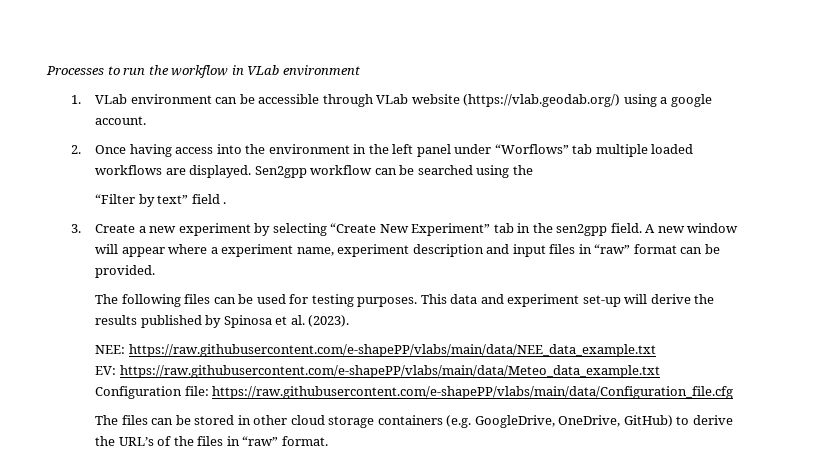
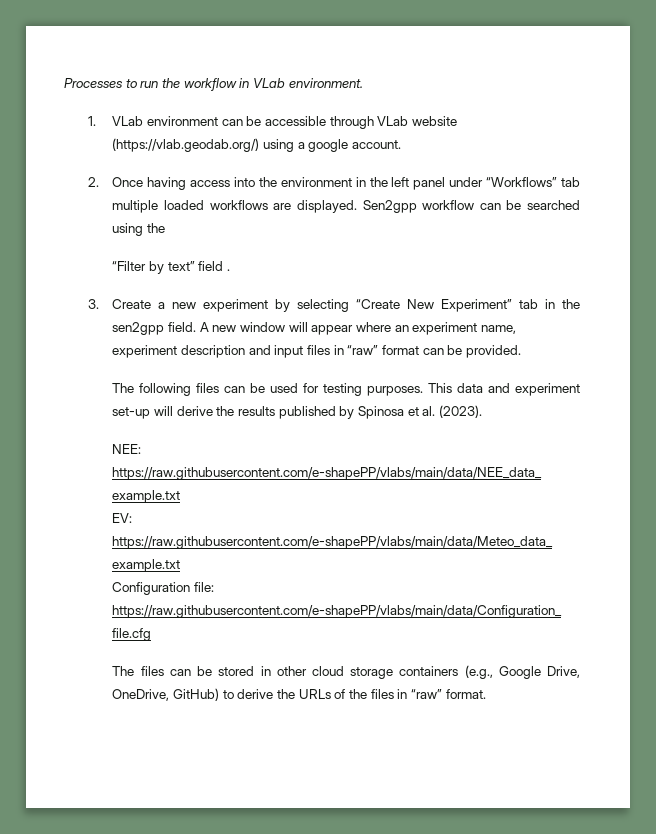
- Processes to run the workflow in VLab environment
+ Processes to run the workflow in VLab environment.
- 2. Once having access into the environment in the left panel under “Worflows” tab multiple loaded workflows are displayed.
+ 2. Once having access into the environment in the left panel under “Workflows” tab multiple loaded workflows are displayed.
- A new window will appear where a experiment name, experiment description and input files in “raw” format can be provided.
+ A new window will appear where an experiment name, experiment description and input files in “raw” format can be provided.
- The files can be stored in other cloud storage containers (e.g. GoogleDrive, OneDrive, GitHub) to derive the URL’s of the files in “raw” format.
+ The files can be stored in other cloud storage containers (e.g., Google Drive, OneDrive, GitHub) to derive the URLs of the files in “raw” format.

